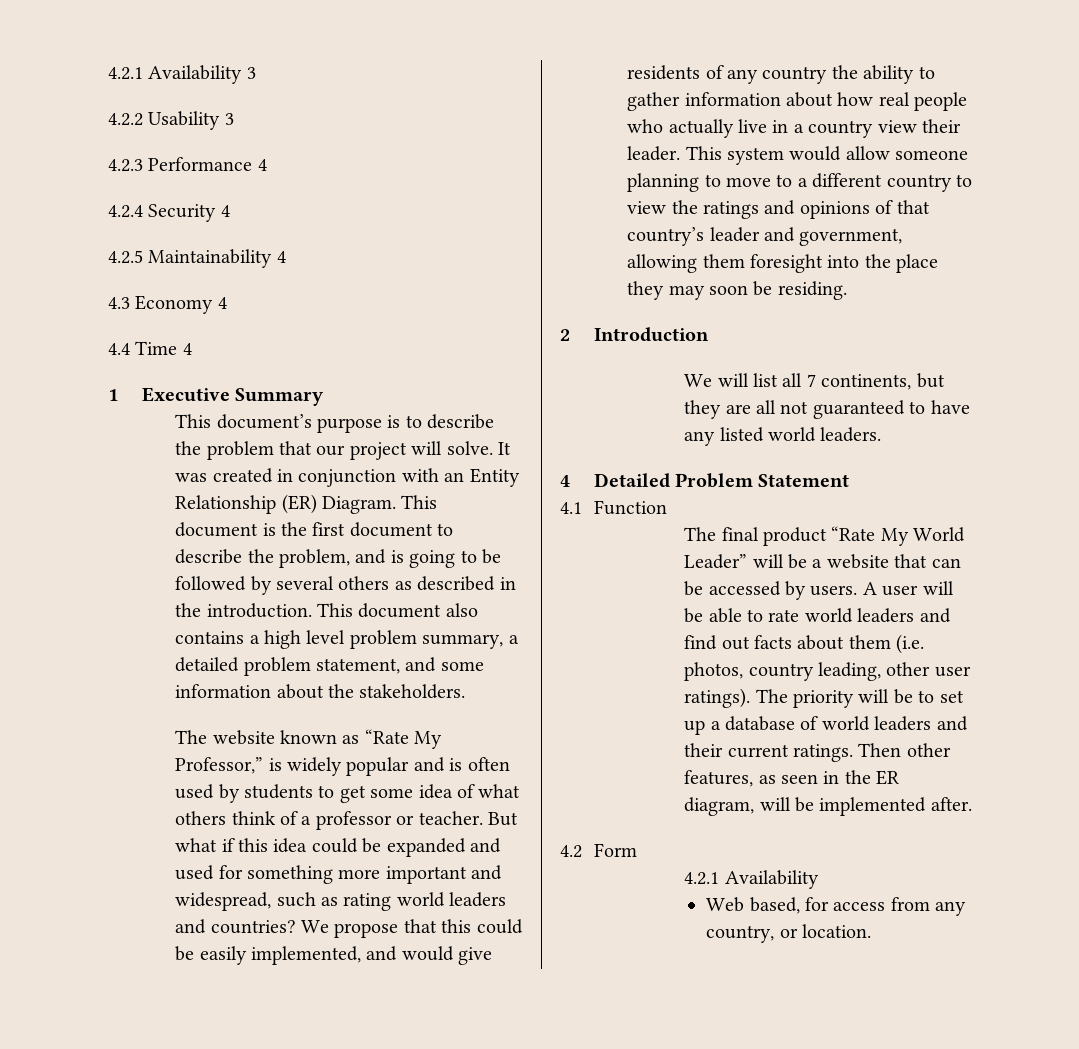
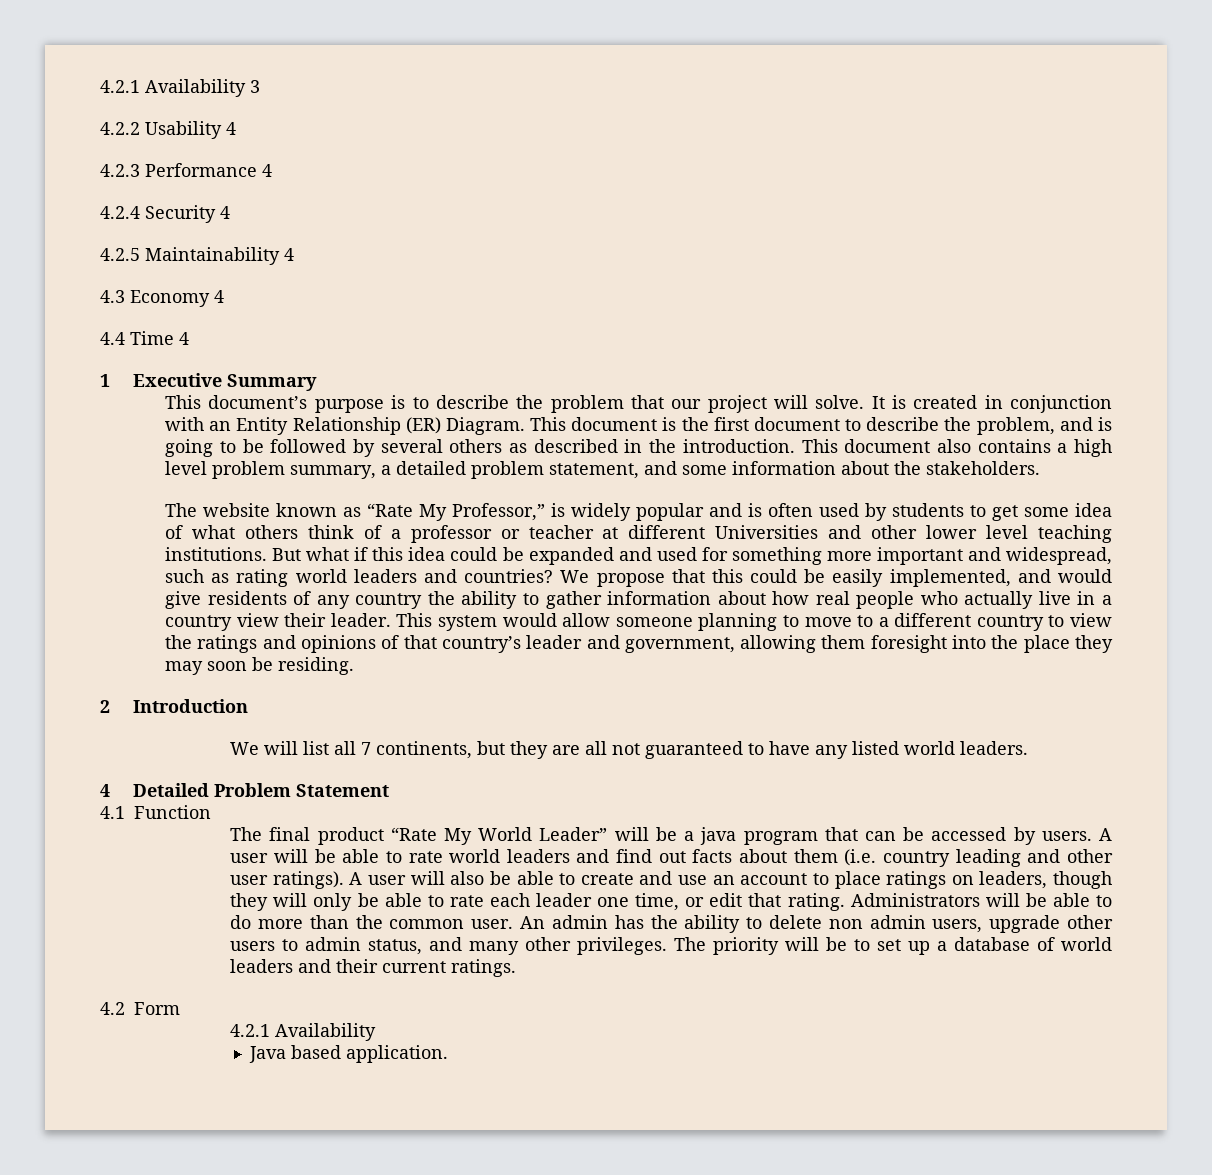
- 4.2.2 Usability 3
+ 4.2.2 Usability 4
- It was created in conjunction with an Entity Relationship (ER) Diagram.
+ It is created in conjunction with an Entity Relationship (ER) Diagram.
- The website known as “Rate My Professor,” is widely popular and is often used by students to get some idea of what others think of a professor or teacher.
+ The website known as “Rate My Professor,” is widely popular and is often used by students to get some idea of what others think of a professor or teacher at different Universities and other lower level teaching institutions.
- The final product “Rate My World Leader” will be a website that can be accessed by users.
+ The final product “Rate My World Leader” will be a java program that can be accessed by users.
- A user will be able to rate world leaders and find out facts about them (i.e. photos, country leading, other user ratings).
+ A user will be able to rate world leaders and find out facts about them (i.e. country leading and other user ratings). A user will also be able to create and use an account to place ratings on leaders, though they will only be able to rate each leader one time, or edit that rating. Administrators will be able to do more than the common user. An admin has the ability to delete non admin users, upgrade other users to admin status, and many other privileges.
- The priority will be to set up a database of world leaders and their current ratings. Then other features, as seen in the ER diagram, will be implemented after.
+ The priority will be to set up a database of world leaders and their current ratings.
  4.2 Form
  4.2.1 Availability
- Web based, for access from any country, or location.
+ Java based application.

